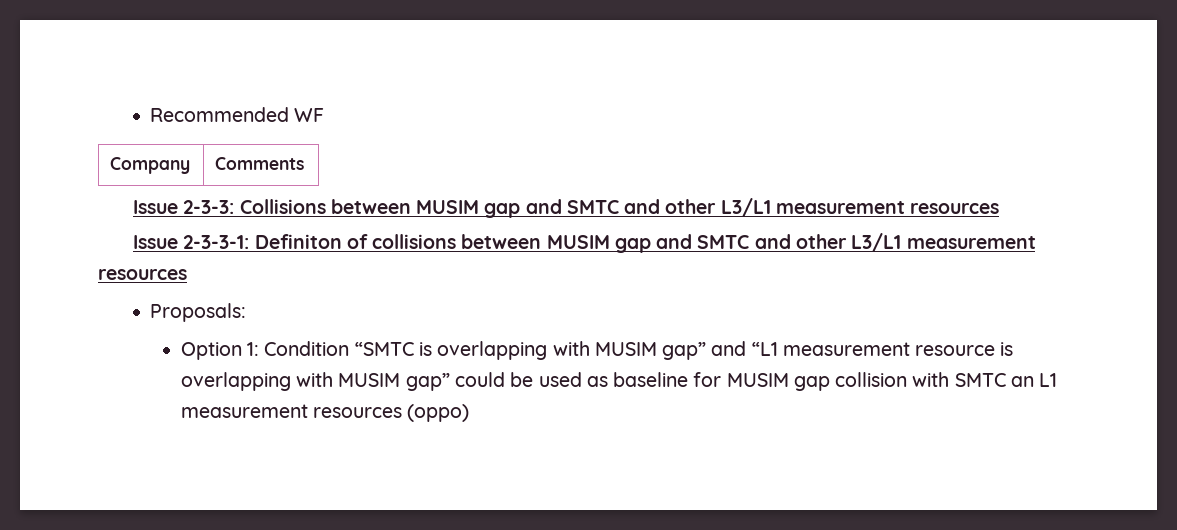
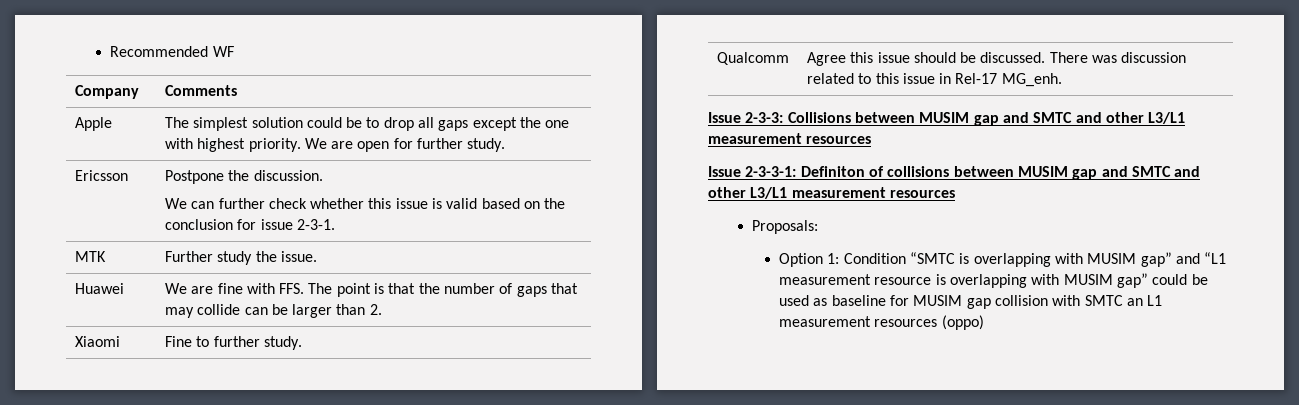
+ Apple | The simplest solution could be to drop all gaps except the one with highest priority. We are open for further study.
+ Ericsson | Postpone the discussion.
+ We can further check whether this issue is valid based on the conclusion for issue 2-3-1.
+ MTK | Further study the issue.
+ Huawei | We are fine with FFS. The point is that the number of gaps that may collide can be larger than 2.
+ Xiaomi | Fine to further study.
+ Qualcomm | Agree this issue should be discussed. There was discussion related to this issue in Rel-17 MG_enh.

